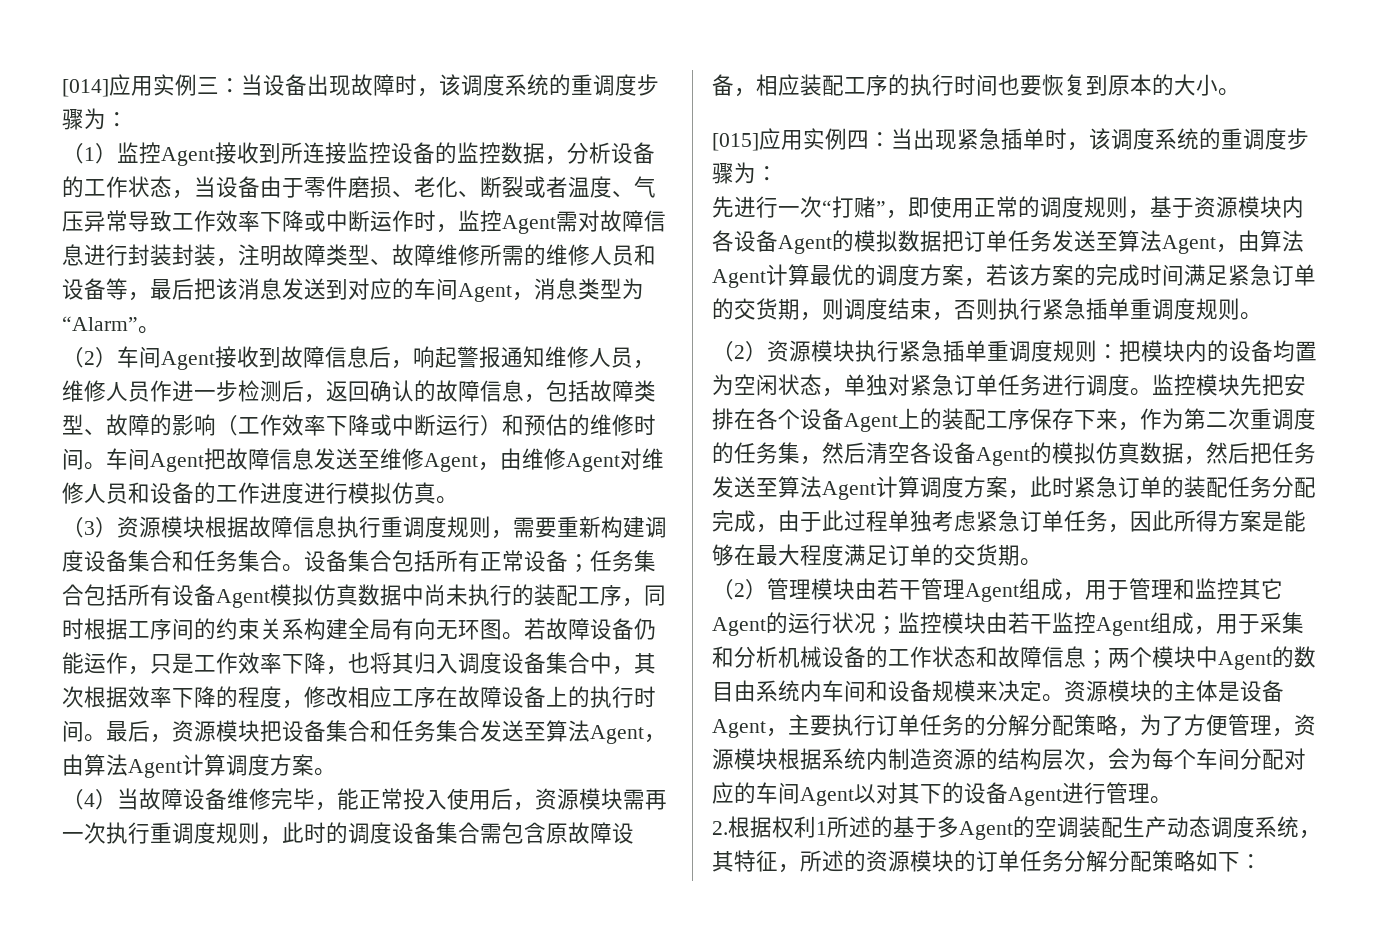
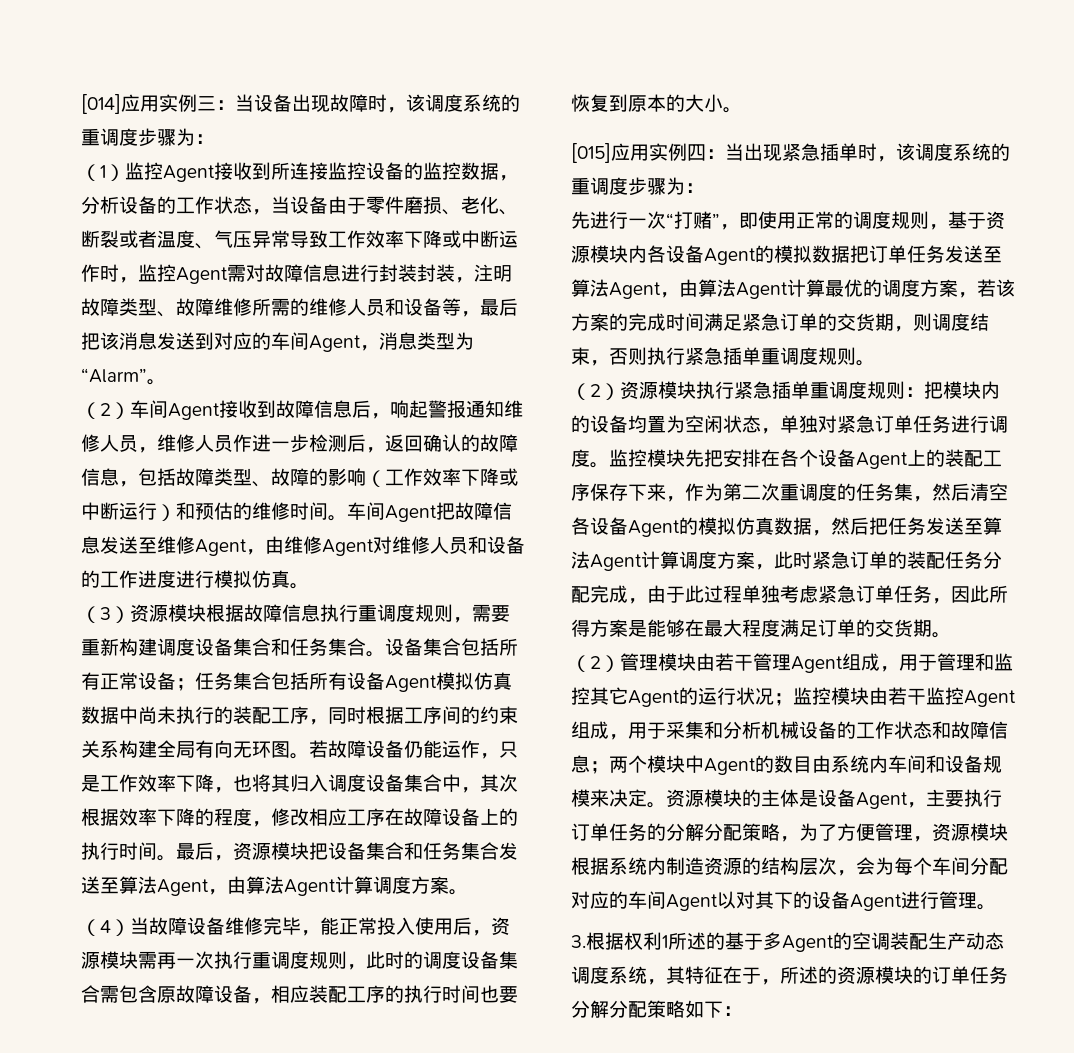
- 2.根据权利1所述的基于多Agent的空调装配生产动态调度系统，其特征，所述的资源模块的订单任务分解分配策略如下：
+ 3.根据权利1所述的基于多Agent的空调装配生产动态调度系统，其特征在于，所述的资源模块的订单任务分解分配策略如下：

